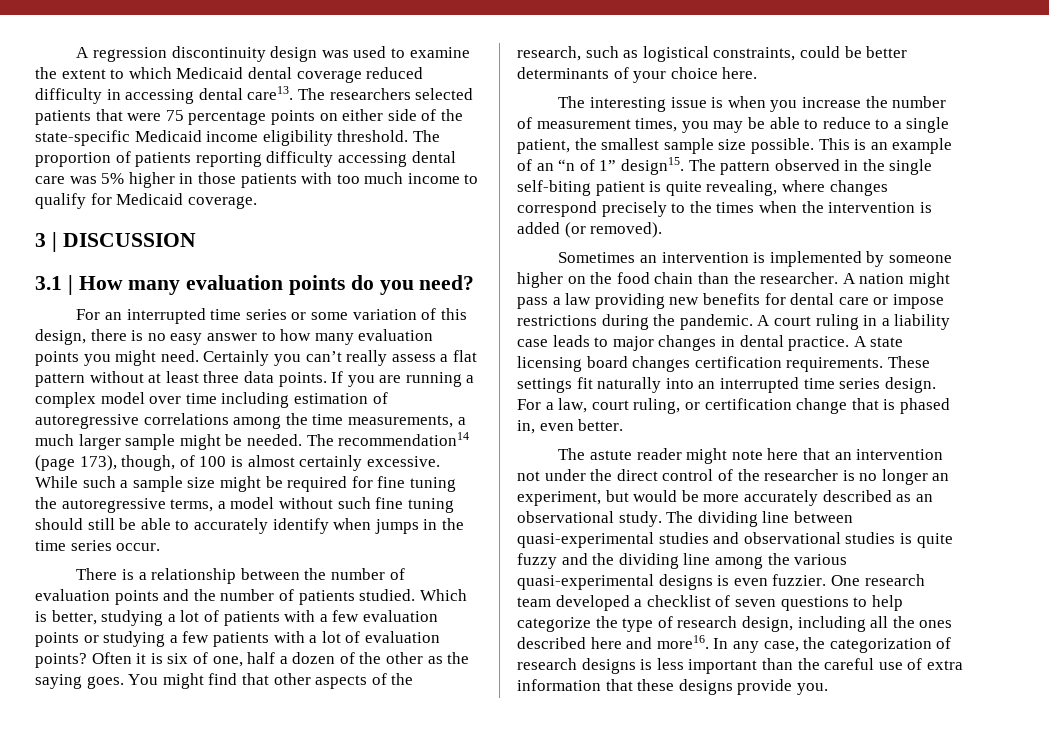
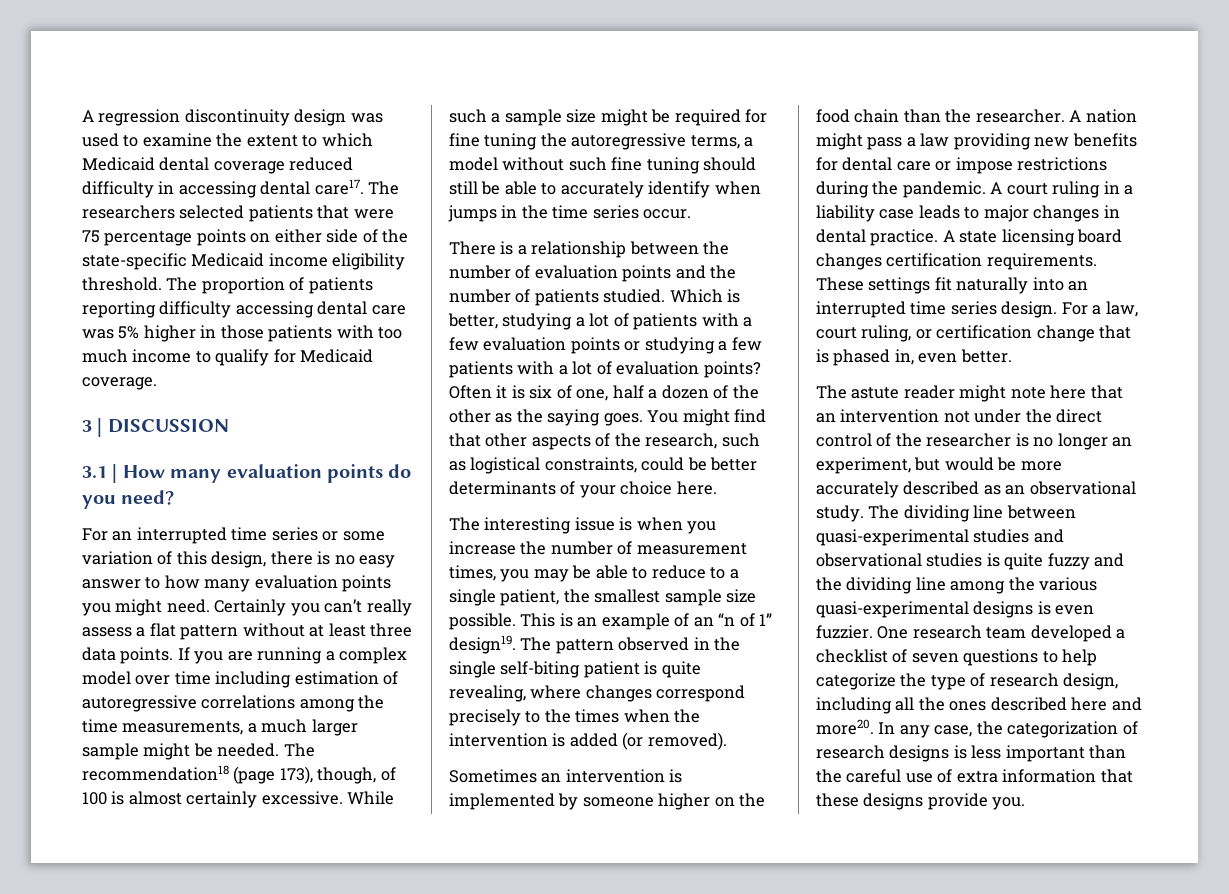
- A regression discontinuity design was used to examine the extent to which Medicaid dental coverage reduced difficulty in accessing dental care13.
+ A regression discontinuity design was used to examine the extent to which Medicaid dental coverage reduced difficulty in accessing dental care17.
- The recommendation14 (page 173), though, of 100 is almost certainly excessive.
+ The recommendation18 (page 173), though, of 100 is almost certainly excessive.
- This is an example of an “n of 1” design15.
+ This is an example of an “n of 1” design19.
- One research team developed a checklist of seven questions to help categorize the type of research design, including all the ones described here and more16.
+ One research team developed a checklist of seven questions to help categorize the type of research design, including all the ones described here and more20.

